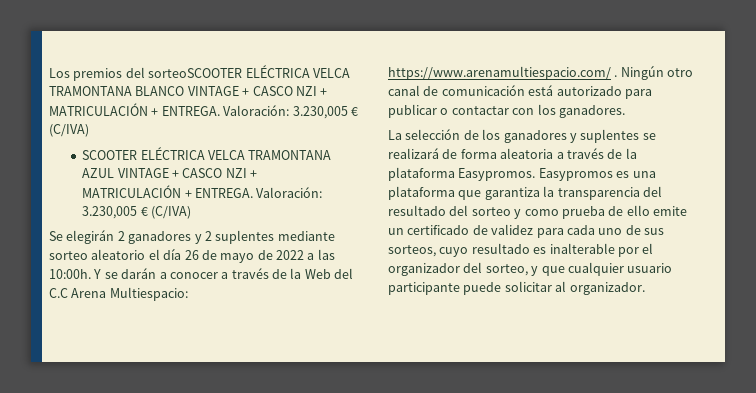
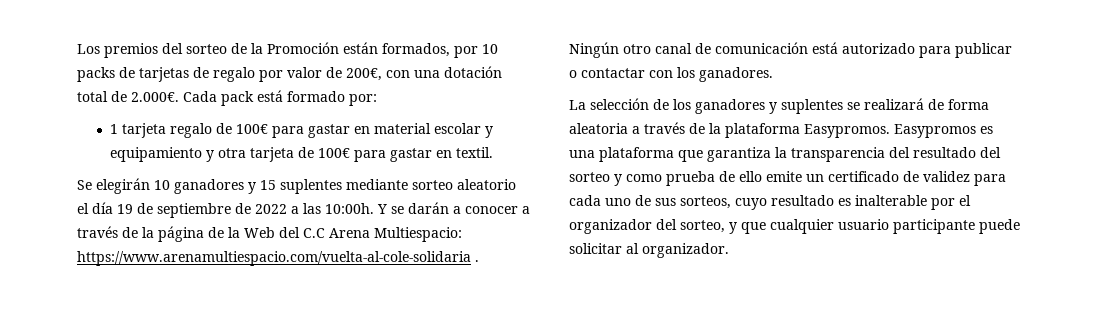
- Los premios del sorteoSCOOTER ELÉCTRICA VELCA TRAMONTANA BLANCO VINTAGE + CASCO NZI + MATRICULACIÓN + ENTREGA. Valoración: 3.230,005 € (C/IVA)
- SCOOTER ELÉCTRICA VELCA TRAMONTANA AZUL VINTAGE + CASCO NZI + MATRICULACIÓN + ENTREGA. Valoración: 3.230,005 € (C/IVA)
+ Los premios del sorteo de la Promoción están formados, por 10 packs de tarjetas de regalo por valor de 200€, con una dotación total de 2.000€. Cada pack está formado por:
+ 1 tarjeta regalo de 100€ para gastar en material escolar y equipamiento y otra tarjeta de 100€ para gastar en textil.
- Se elegirán 2 ganadores y 2 suplentes mediante sorteo aleatorio el día 26 de mayo de 2022 a las 10:00h.
+ Se elegirán 10 ganadores y 15 suplentes mediante sorteo aleatorio el día 19 de septiembre de 2022 a las 10:00h.
- Y se darán a conocer a través de la Web del C.C Arena Multiespacio: https://www.arenamultiespacio.com/ .
+ Y se darán a conocer a través de la página de la Web del C.C Arena Multiespacio: https://www.arenamultiespacio.com/vuelta-al-cole-solidaria .

